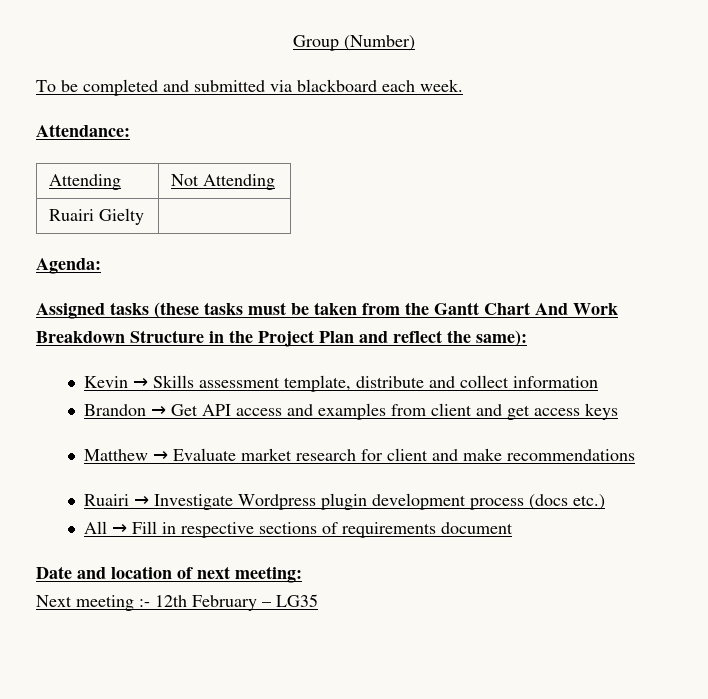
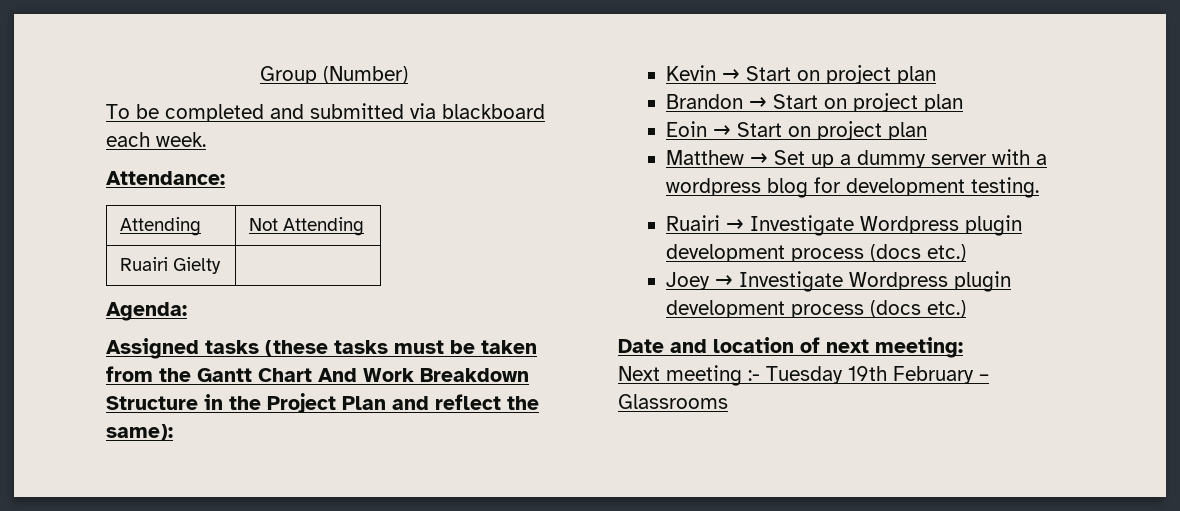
- Kevin → Skills assessment template, distribute and collect information
- Brandon → Get API access and examples from client and get access keys
- Matthew → Evaluate market research for client and make recommendations
+ Kevin → Start on project plan
+ Brandon → Start on project plan
+ Eoin → Start on project plan
+ Matthew → Set up a dummy server with a wordpress blog for development testing.
- All → Fill in respective sections of requirements document
+ Joey → Investigate Wordpress plugin development process (docs etc.)
- Next meeting :- 12th February – LG35
+ Next meeting :- Tuesday 19th February – Glassrooms

